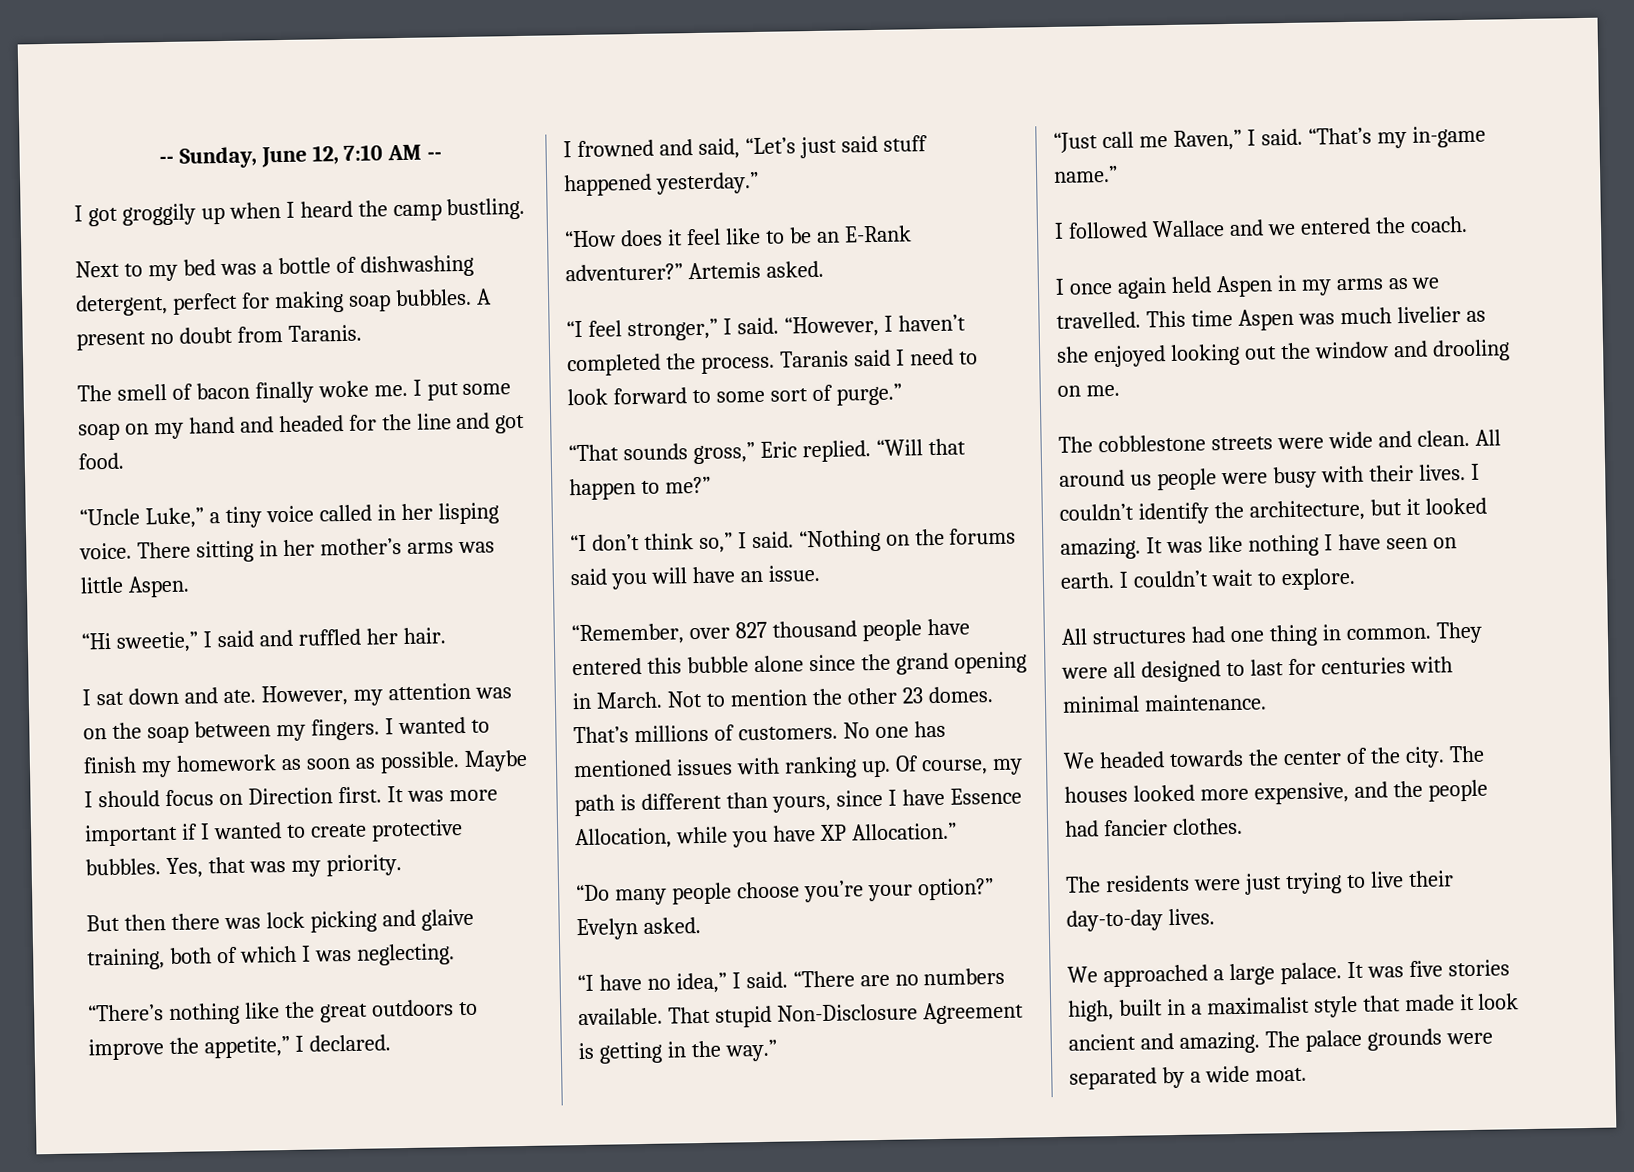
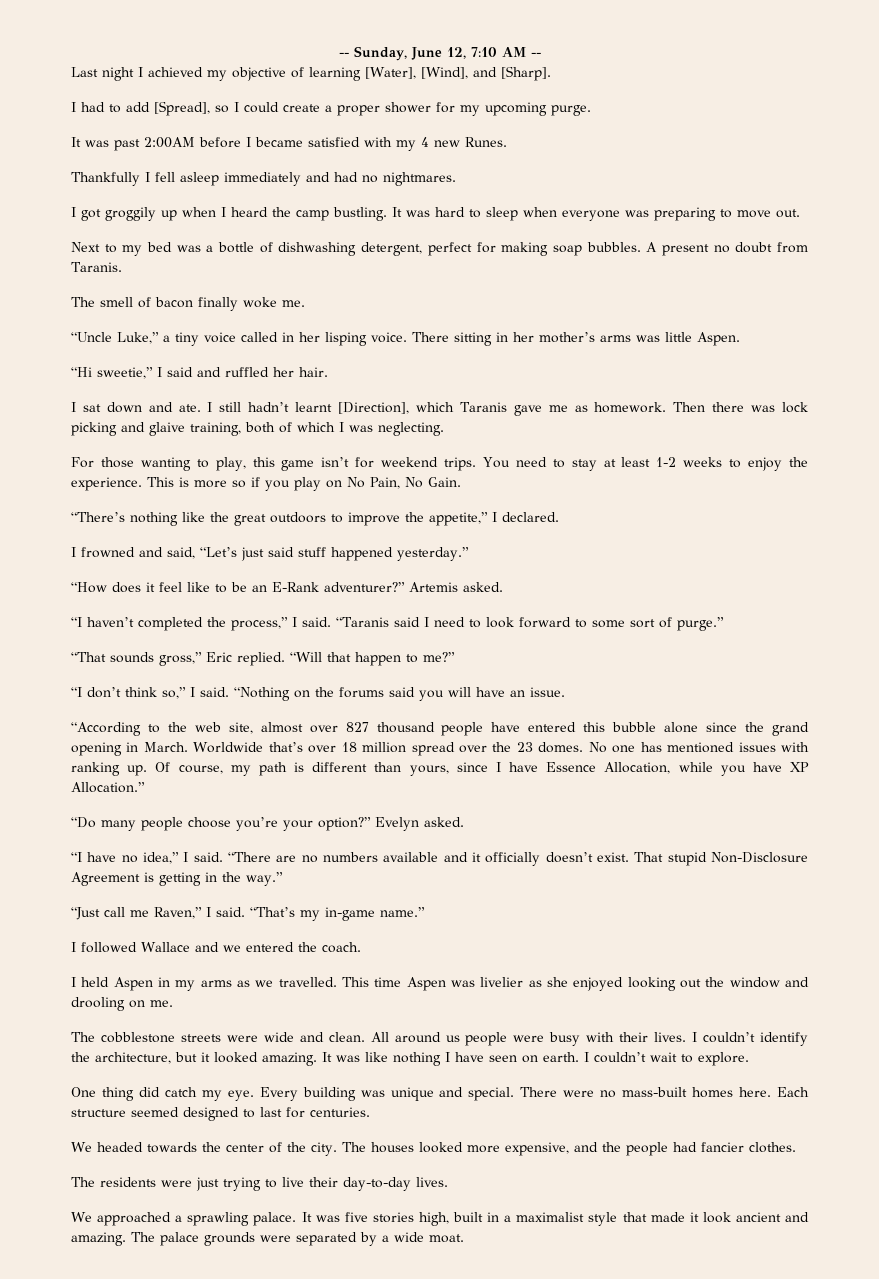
+ Last night I achieved my objective of learning [Water], [Wind], and [Sharp].
+ I had to add [Spread], so I could create a proper shower for my upcoming purge.
+ It was past 2:00AM before I became satisfied with my 4 new Runes.
+ Thankfully I fell asleep immediately and had no nightmares.
+ It was hard to sleep when everyone was preparing to move out.
- I put some soap on my hand and headed for the line and got food.
- However, my attention was on the soap between my fingers. I wanted to finish my homework as soon as possible. Maybe I should focus on Direction first. It was more important if I wanted to create protective bubbles. Yes, that was my priority.
- But then there was lock picking and glaive training, both of which I was neglecting.
+ I still hadn’t learnt [Direction], which Taranis gave me as homework. Then there was lock picking and glaive training, both of which I was neglecting.
+ For those wanting to play, this game isn’t for weekend trips. You need to stay at least 1-2 weeks to enjoy the experience. This is more so if you play on No Pain, No Gain.
- “I feel stronger,” I said. “However, I haven’t completed the process. Taranis said I need to look forward to some sort of purge.”
+ “I haven’t completed the process,” I said. “Taranis said I need to look forward to some sort of purge.”
- “Remember, over 827 thousand people have entered this bubble alone since the grand opening in March.
+ “According to the web site, almost over 827 thousand people have entered this bubble alone since the grand opening in March.
- Not to mention the other 23 domes. That’s millions of customers.
+ Worldwide that’s over 18 million spread over the 23 domes.
- “There are no numbers available.
+ “There are no numbers available and it officially doesn’t exist.
- I once again held Aspen in my arms as we travelled.
+ I held Aspen in my arms as we travelled.
- This time Aspen was much livelier as she enjoyed looking out the window and drooling on me.
+ This time Aspen was livelier as she enjoyed looking out the window and drooling on me.
- All structures had one thing in common. They were all designed to last for centuries with minimal maintenance.
+ One thing did catch my eye. Every building was unique and special. There were no mass-built homes here. Each structure seemed designed to last for centuries.
- We approached a large palace.
+ We approached a sprawling palace.

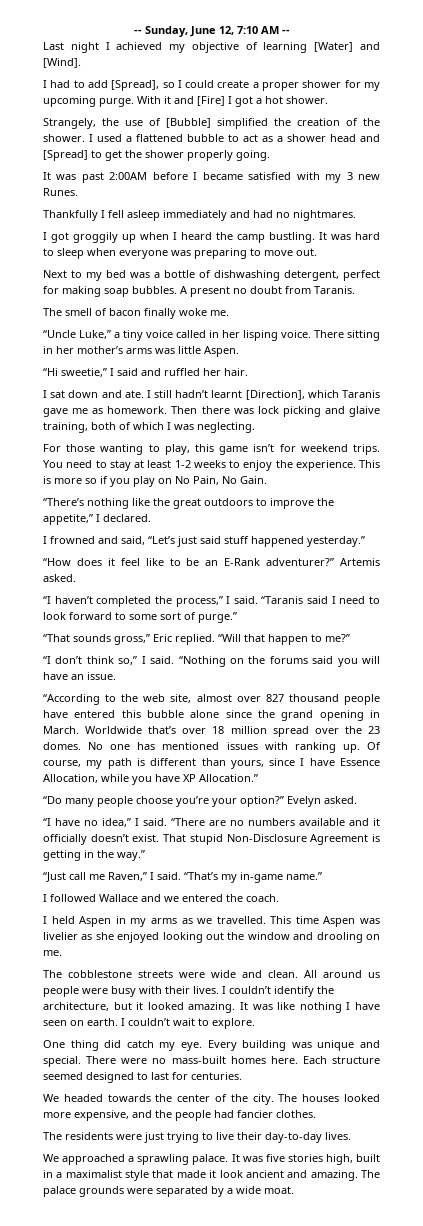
- Last night I achieved my objective of learning [Water], [Wind], and [Sharp].
+ Last night I achieved my objective of learning [Water] and [Wind].
+ With it and [Fire] I got a hot shower.
+ Strangely, the use of [Bubble] simplified the creation of the shower. I used a flattened bubble to act as a shower head and [Spread] to get the shower properly going.
- It was past 2:00AM before I became satisfied with my 4 new Runes.
+ It was past 2:00AM before I became satisfied with my 3 new Runes.

